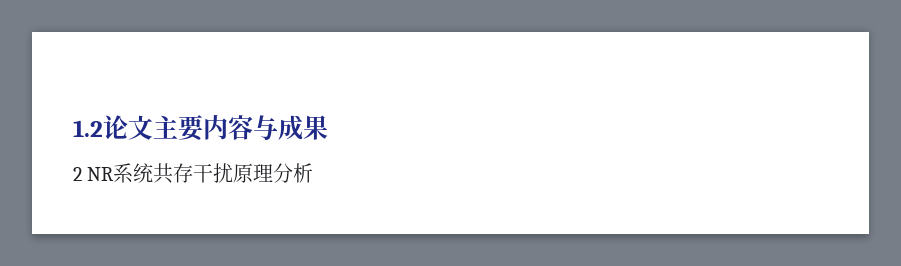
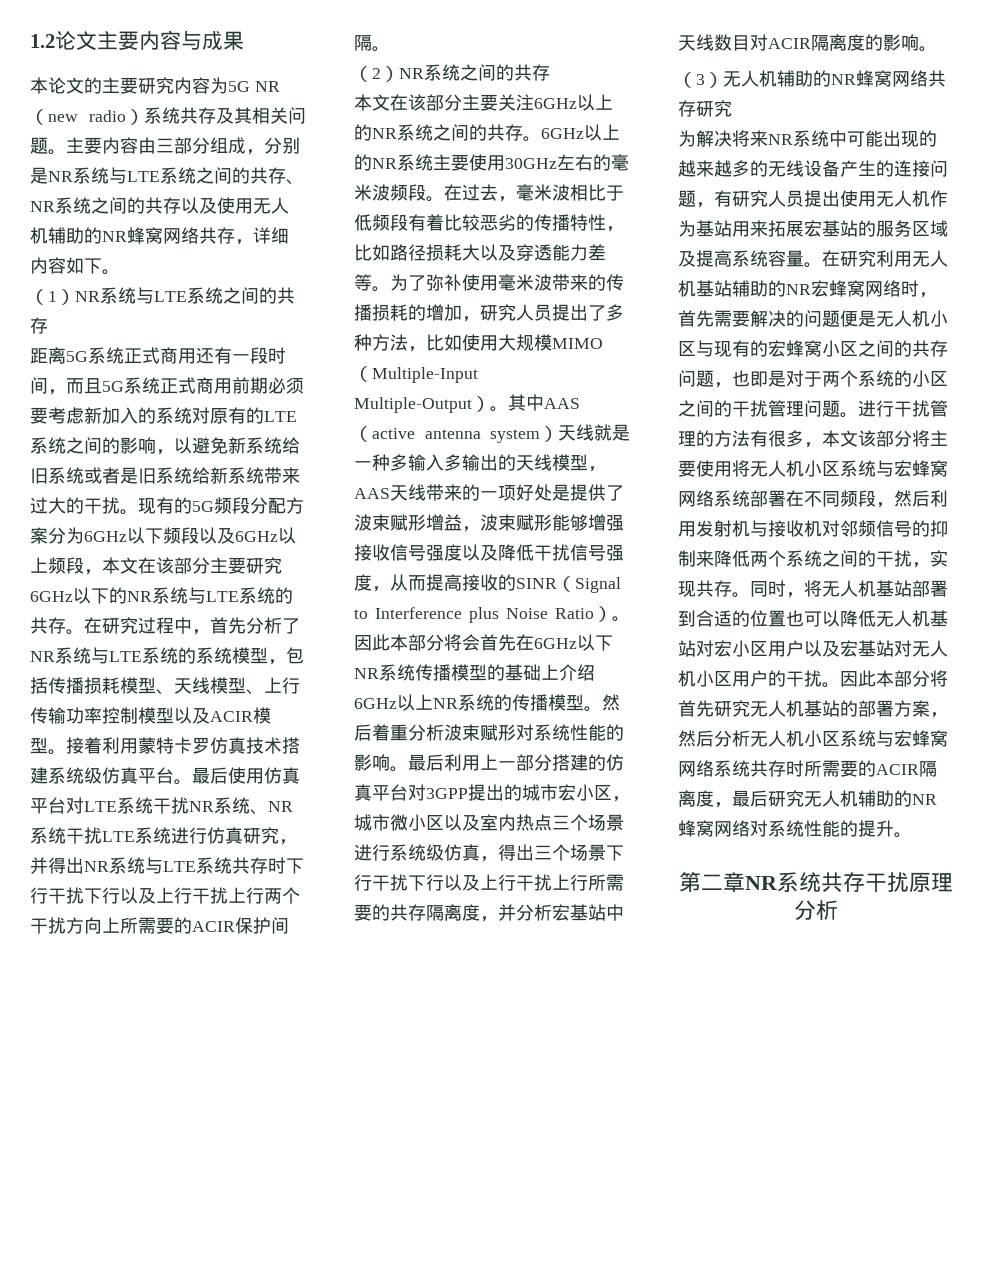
- 2 NR系统共存干扰原理分析
+ 本论文的主要研究内容为5G NR（new radio）系统共存及其相关问题。主要内容由三部分组成，分别是NR系统与LTE系统之间的共存、NR系统之间的共存以及使用无人机辅助的NR蜂窝网络共存，详细内容如下。
+ （1）NR系统与LTE系统之间的共存
+ 距离5G系统正式商用还有一段时间，而且5G系统正式商用前期必须要考虑新加入的系统对原有的LTE系统之间的影响，以避免新系统给旧系统或者是旧系统给新系统带来过大的干扰。现有的5G频段分配方案分为6GHz以下频段以及6GHz以上频段，本文在该部分主要研究6GHz以下的NR系统与LTE系统的共存。在研究过程中，首先分析了NR系统与LTE系统的系统模型，包括传播损耗模型、天线模型、上行传输功率控制模型以及ACIR模型。接着利用蒙特卡罗仿真技术搭建系统级仿真平台。最后使用仿真平台对LTE系统干扰NR系统、NR系统干扰LTE系统进行仿真研究，并得出NR系统与LTE系统共存时下行干扰下行以及上行干扰上行两个干扰方向上所需要的ACIR保护间隔。
+ （2）NR系统之间的共存
+ 本文在该部分主要关注6GHz以上的NR系统之间的共存。6GHz以上的NR系统主要使用30GHz左右的毫米波频段。在过去，毫米波相比于低频段有着比较恶劣的传播特性，比如路径损耗大以及穿透能力差等。为了弥补使用毫米波带来的传播损耗的增加，研究人员提出了多种方法，比如使用大规模MIMO（Multiple-Input Multiple-Output）。其中AAS（active antenna system）天线就是一种多输入多输出的天线模型，AAS天线带来的一项好处是提供了波束赋形增益，波束赋形能够增强接收信号强度以及降低干扰信号强度，从而提高接收的SINR（Signal to Interference plus Noise Ratio）。因此本部分将会首先在6GHz以下NR系统传播模型的基础上介绍6GHz以上NR系统的传播模型。然后着重分析波束赋形对系统性能的影响。最后利用上一部分搭建的仿真平台对3GPP提出的城市宏小区，城市微小区以及室内热点三个场景进行系统级仿真，得出三个场景下行干扰下行以及上行干扰上行所需要的共存隔离度，并分析宏基站中天线数目对ACIR隔离度的影响。
+ （3）无人机辅助的NR蜂窝网络共存研究
+ 为解决将来NR系统中可能出现的越来越多的无线设备产生的连接问题，有研究人员提出使用无人机作为基站用来拓展宏基站的服务区域及提高系统容量。在研究利用无人机基站辅助的NR宏蜂窝网络时，首先需要解决的问题便是无人机小区与现有的宏蜂窝小区之间的共存问题，也即是对于两个系统的小区之间的干扰管理问题。进行干扰管理的方法有很多，本文该部分将主要使用将无人机小区系统与宏蜂窝网络系统部署在不同频段，然后利用发射机与接收机对邻频信号的抑制来降低两个系统之间的干扰，实现共存。同时，将无人机基站部署到合适的位置也可以降低无人机基站对宏小区用户以及宏基站对无人机小区用户的干扰。因此本部分将首先研究无人机基站的部署方案，然后分析无人机小区系统与宏蜂窝网络系统共存时所需要的ACIR隔离度，最后研究无人机辅助的NR蜂窝网络对系统性能的提升。
+ 第二章NR系统共存干扰原理分析

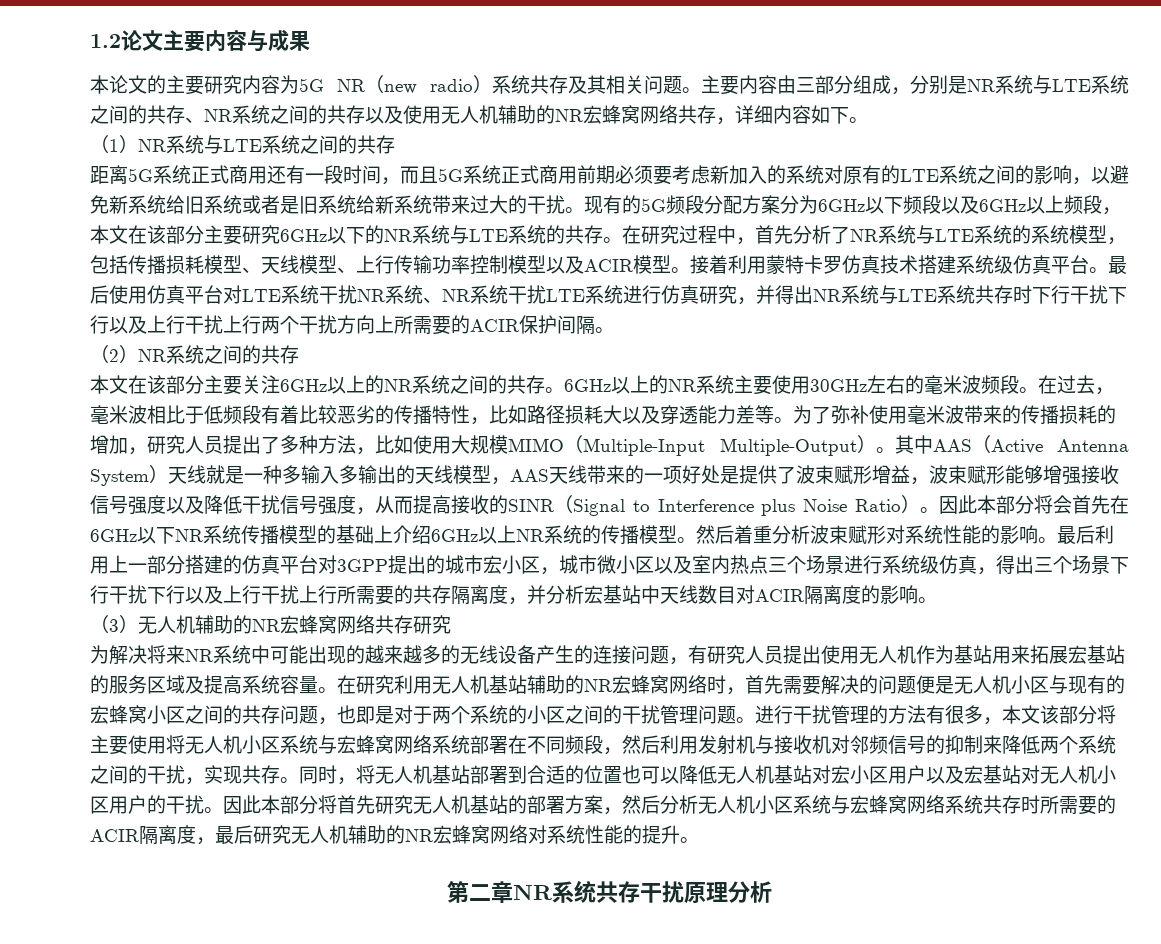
- 主要内容由三部分组成，分别是NR系统与LTE系统之间的共存、NR系统之间的共存以及使用无人机辅助的NR蜂窝网络共存，详细内容如下。
+ 主要内容由三部分组成，分别是NR系统与LTE系统之间的共存、NR系统之间的共存以及使用无人机辅助的NR宏蜂窝网络共存，详细内容如下。
- 其中AAS（active antenna system）天线就是一种多输入多输出的天线模型，AAS天线带来的一项好处是提供了波束赋形增益，波束赋形能够增强接收信号强度以及降低干扰信号强度，从而提高接收的SINR（Signal to Interference plus Noise Ratio）。
+ 其中AAS（Active Antenna System）天线就是一种多输入多输出的天线模型，AAS天线带来的一项好处是提供了波束赋形增益，波束赋形能够增强接收信号强度以及降低干扰信号强度，从而提高接收的SINR（Signal to Interference plus Noise Ratio）。
- （3）无人机辅助的NR蜂窝网络共存研究
+ （3）无人机辅助的NR宏蜂窝网络共存研究
- 因此本部分将首先研究无人机基站的部署方案，然后分析无人机小区系统与宏蜂窝网络系统共存时所需要的ACIR隔离度，最后研究无人机辅助的NR蜂窝网络对系统性能的提升。
+ 因此本部分将首先研究无人机基站的部署方案，然后分析无人机小区系统与宏蜂窝网络系统共存时所需要的ACIR隔离度，最后研究无人机辅助的NR宏蜂窝网络对系统性能的提升。

